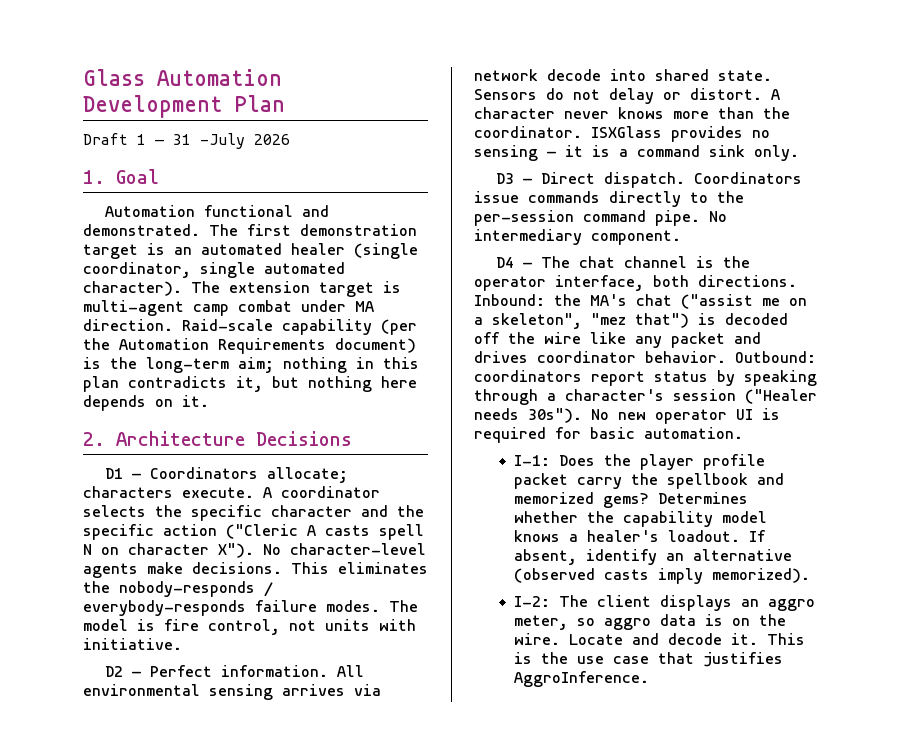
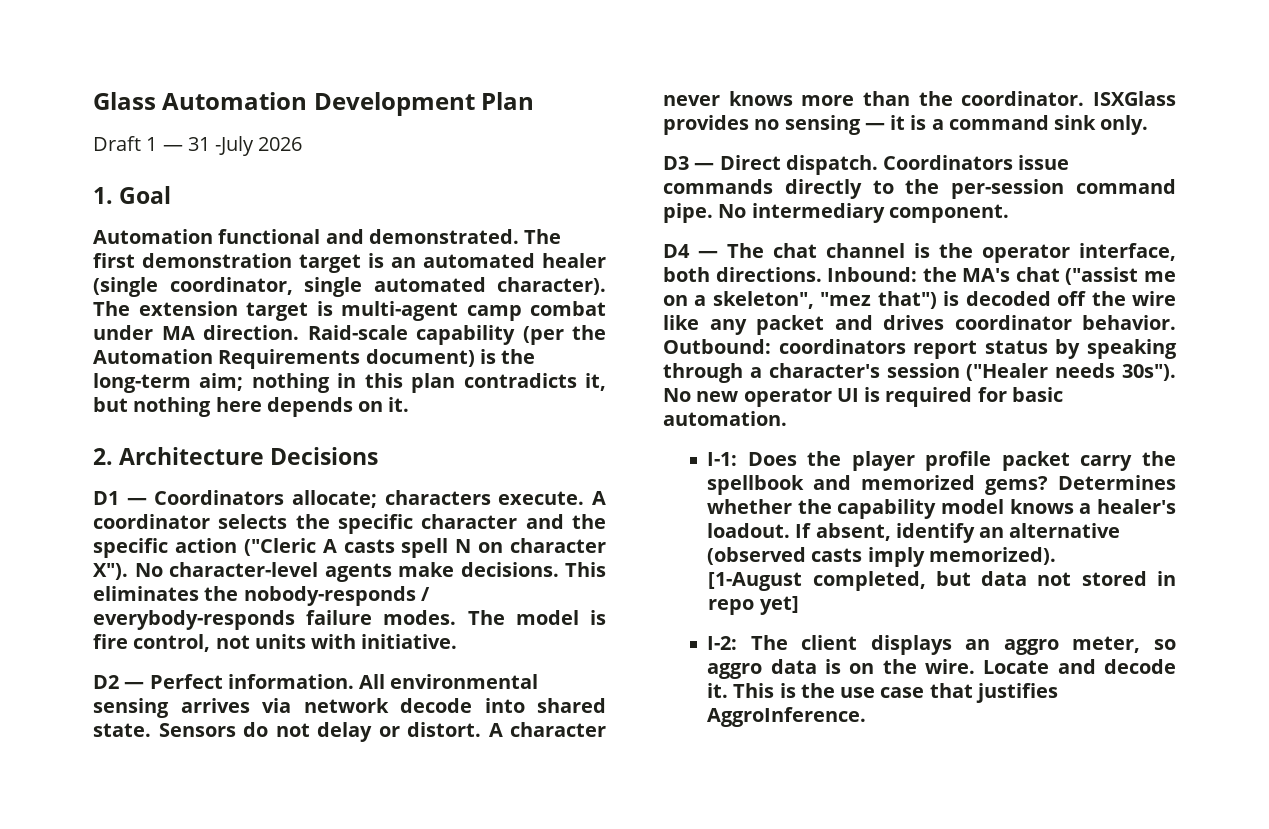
+ [1-August completed, but data not stored in repo yet]

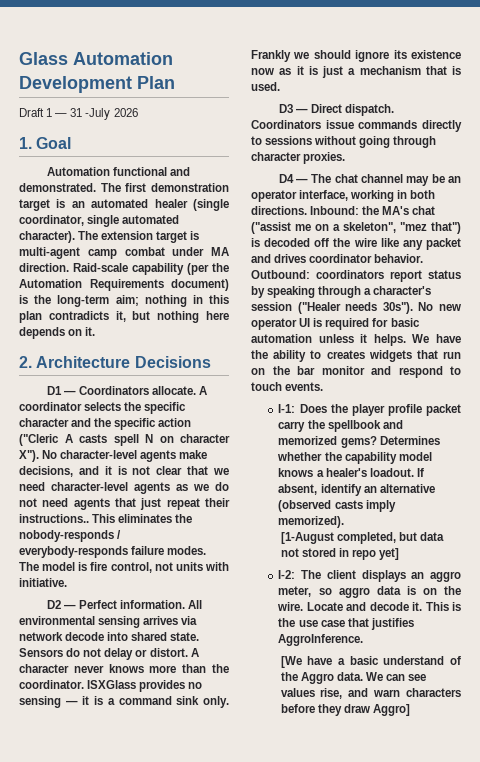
- D1 — Coordinators allocate; characters execute.
+ D1 — Coordinators allocate.
- A coordinator selects the specific character and the specific action ("Cleric A casts spell N on character X"). No character-level agents make decisions.
+ A coordinator selects the specific character and the specific action ("Cleric A casts spell N on character X"). No character-level agents make decisions, and it is not clear that we need character-level agents as we do not need agents that just repeat their instructions..
+ Frankly we should ignore its existence now as it is just a mechanism that is used.
- Coordinators issue commands directly to the per-session command pipe. No intermediary component.
+ Coordinators issue commands directly to sessions without going through character proxies.
- D4 — The chat channel is the operator interface, both directions.
+ D4 — The chat channel may be an operator interface, working in both directions.
- No new operator UI is required for basic automation.
+ No new operator UI is required for basic automation unless it helps. We have the ability to creates widgets that run on the bar monitor and respond to touch events.
+ [We have a basic understand of the Aggro data. We can see values rise, and warn characters before they draw Aggro]

